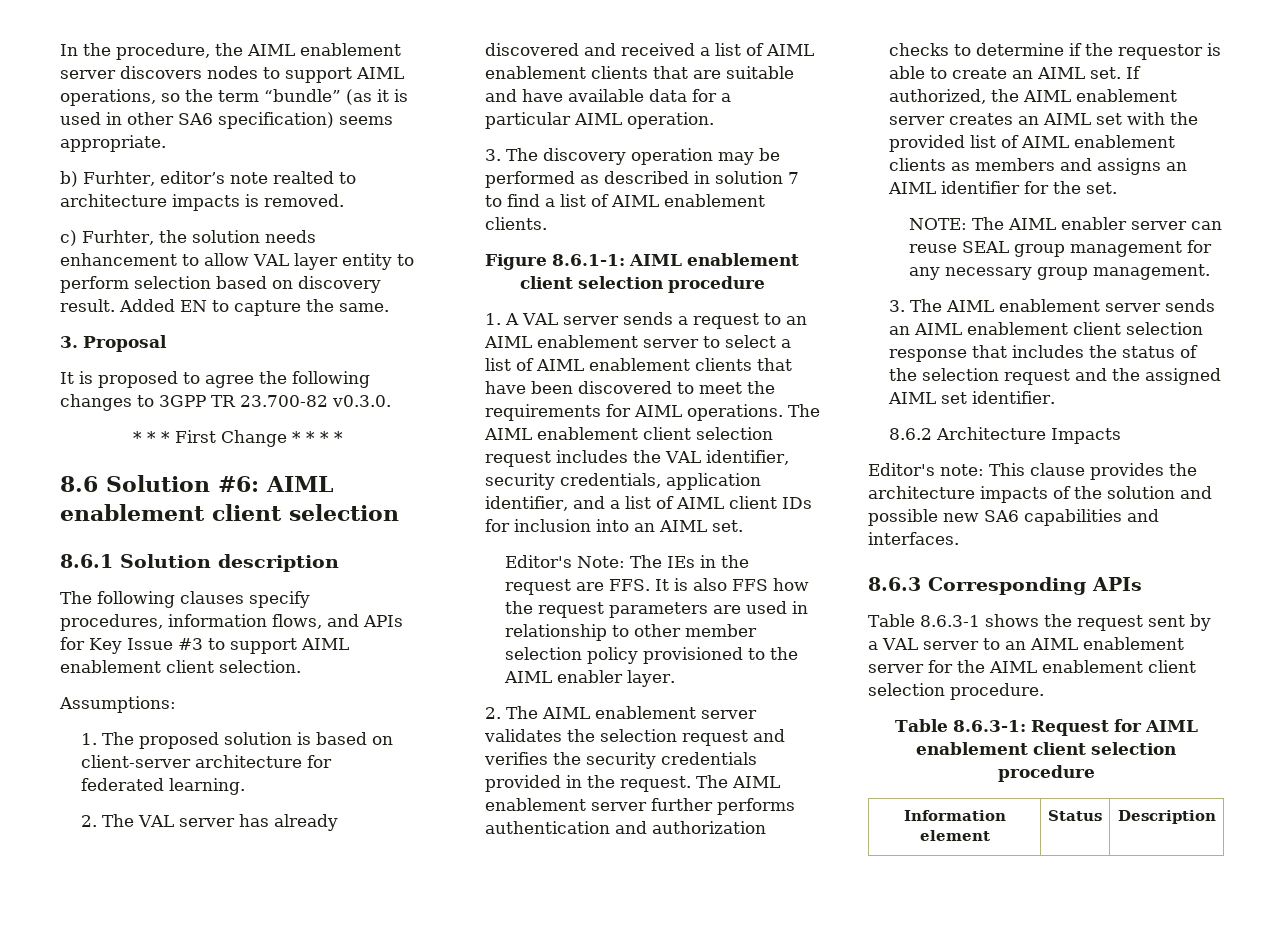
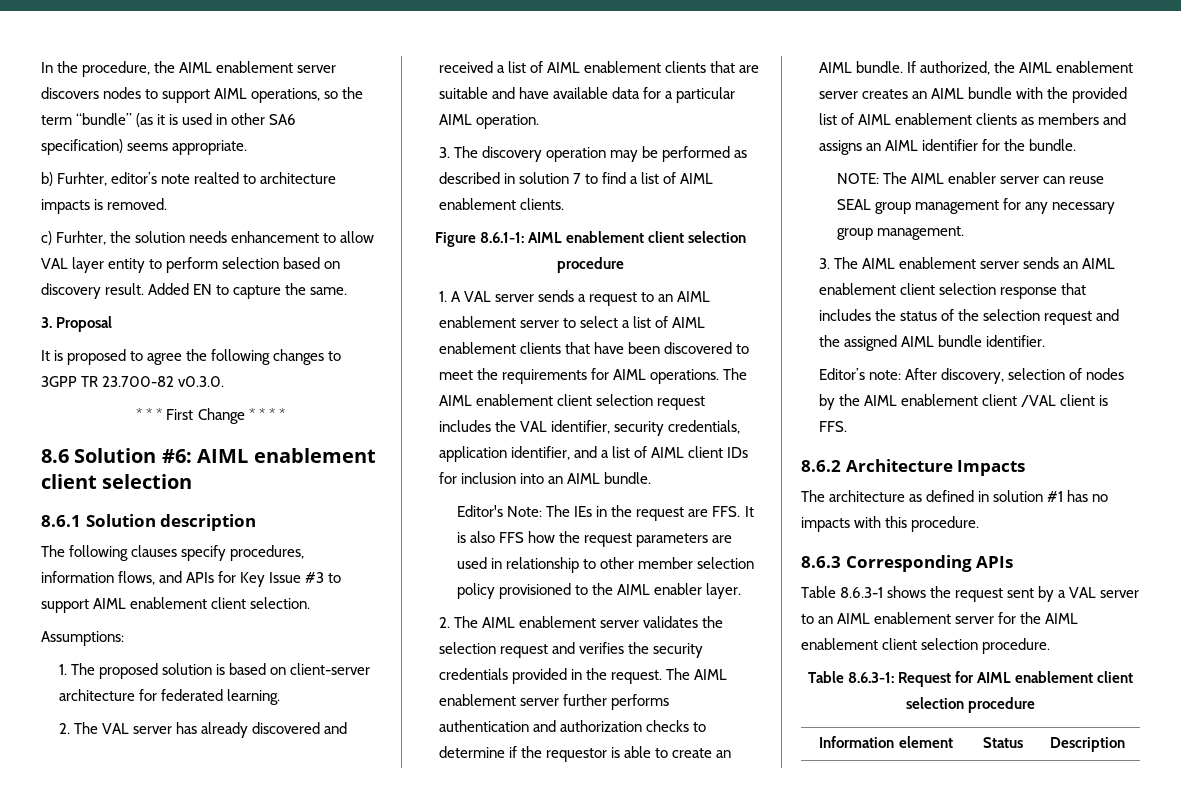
- The AIML enablement client selection request includes the VAL identifier, security credentials, application identifier, and a list of AIML client IDs for inclusion into an AIML set.
+ The AIML enablement client selection request includes the VAL identifier, security credentials, application identifier, and a list of AIML client IDs for inclusion into an AIML bundle.
- The AIML enablement server further performs authentication and authorization checks to determine if the requestor is able to create an AIML set.
+ The AIML enablement server further performs authentication and authorization checks to determine if the requestor is able to create an AIML bundle.
- If authorized, the AIML enablement server creates an AIML set with the provided list of AIML enablement clients as members and assigns an AIML identifier for the set.
+ If authorized, the AIML enablement server creates an AIML bundle with the provided list of AIML enablement clients as members and assigns an AIML identifier for the bundle.
- 3. The AIML enablement server sends an AIML enablement client selection response that includes the status of the selection request and the assigned AIML set identifier.
+ 3. The AIML enablement server sends an AIML enablement client selection response that includes the status of the selection request and the assigned AIML bundle identifier.
+ Editor’s note: After discovery, selection of nodes by the AIML enablement client /VAL client is FFS.
  8.6.2 Architecture Impacts
- Editor's note: This clause provides the architecture impacts of the solution and possible new SA6 capabilities and interfaces.
+ The architecture as defined in solution #1 has no impacts with this procedure.

